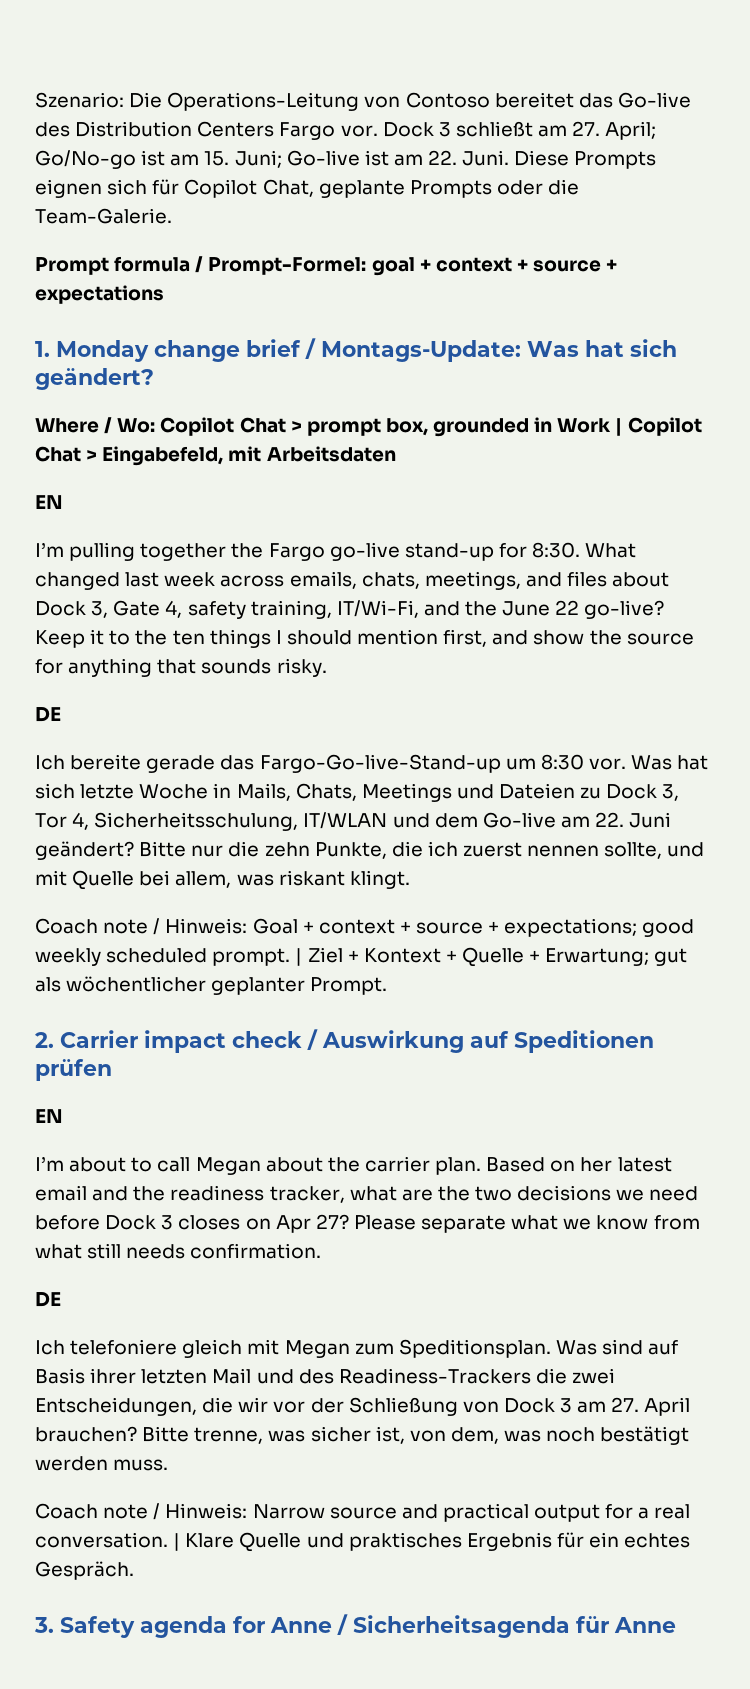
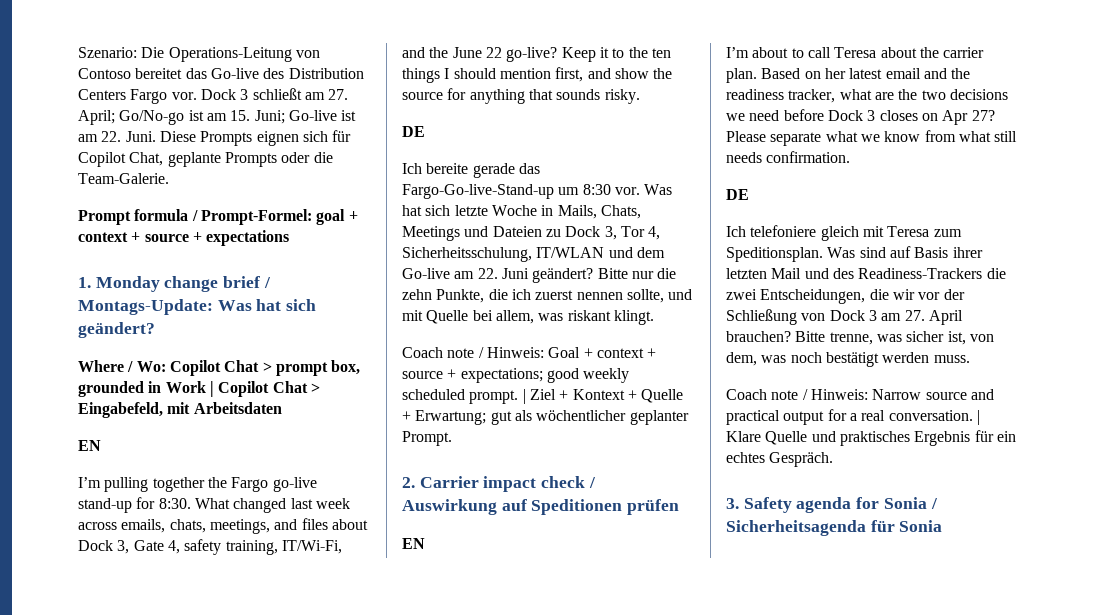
- I’m about to call Megan about the carrier plan.
+ I’m about to call Teresa about the carrier plan.
- Ich telefoniere gleich mit Megan zum Speditionsplan.
+ Ich telefoniere gleich mit Teresa zum Speditionsplan.
- 3. Safety agenda for Anne / Sicherheitsagenda für Anne
+ 3. Safety agenda for Sonia / Sicherheitsagenda für Sonia

